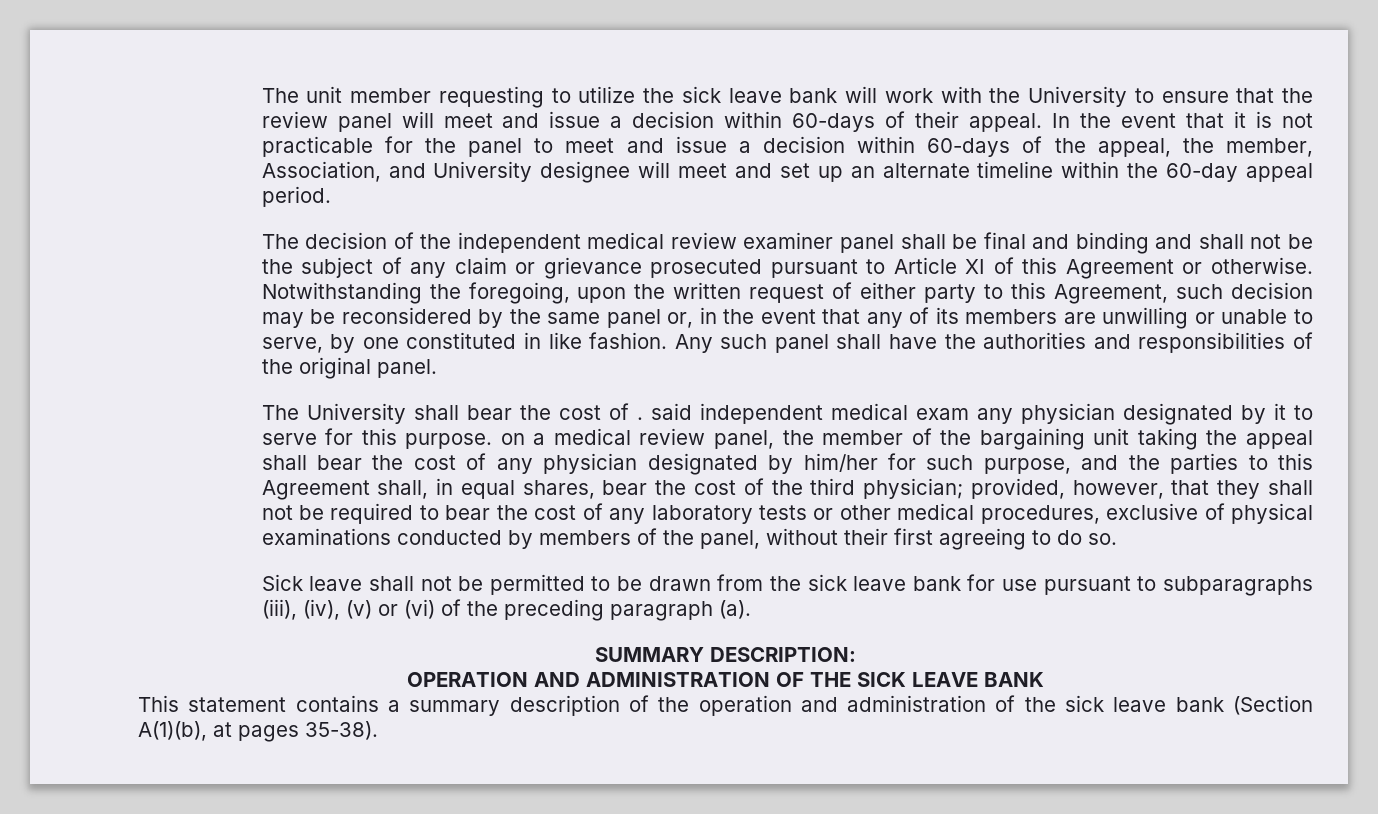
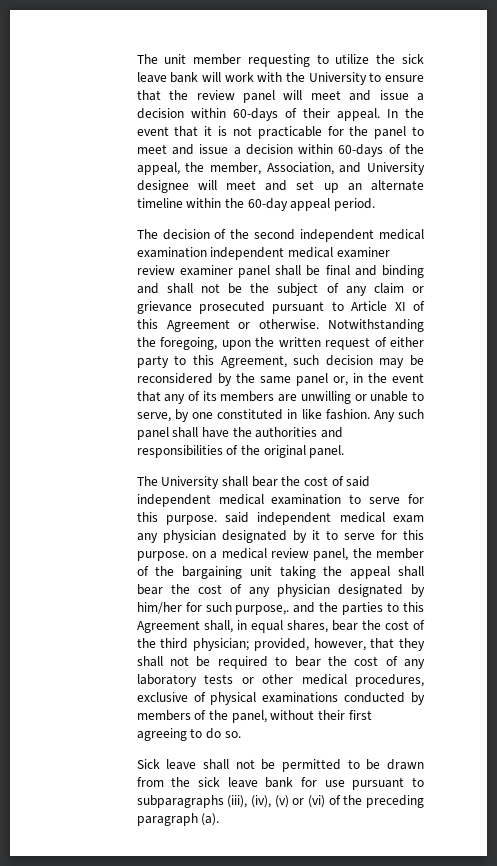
- The decision of the independent medical review examiner panel shall be final and binding and shall not be the subject of any claim or grievance prosecuted pursuant to Article XI of this Agreement or otherwise.
+ The decision of the second independent medical examination independent medical examiner review examiner panel shall be final and binding and shall not be the subject of any claim or grievance prosecuted pursuant to Article XI of this Agreement or otherwise.
- The University shall bear the cost of . said independent medical exam any physician designated by it to serve for this purpose. on a medical review panel, the member of the bargaining unit taking the appeal shall bear the cost of any physician designated by him/her for such purpose, and the parties to this Agreement shall, in equal shares, bear the cost of the third physician;
+ The University shall bear the cost of said independent medical examination to serve for this purpose. said independent medical exam any physician designated by it to serve for this purpose. on a medical review panel, the member of the bargaining unit taking the appeal shall bear the cost of any physician designated by him/her for such purpose,. and the parties to this Agreement shall, in equal shares, bear the cost of the third physician;
- SUMMARY DESCRIPTION:
- OPERATION AND ADMINISTRATION OF THE SICK LEAVE BANK
- This statement contains a summary description of the operation and administration of the sick leave bank (Section A(1)(b), at pages 35-38).

